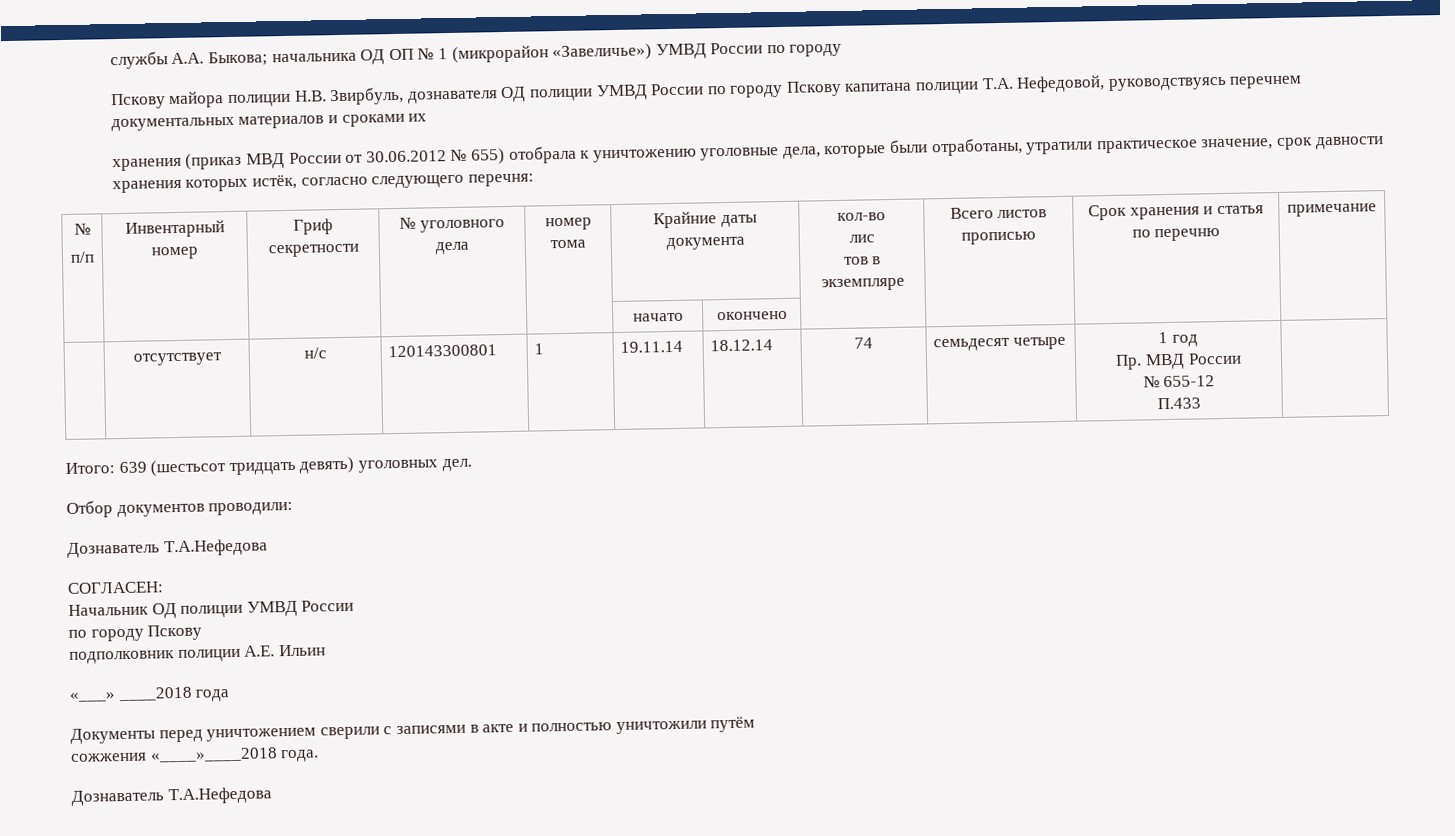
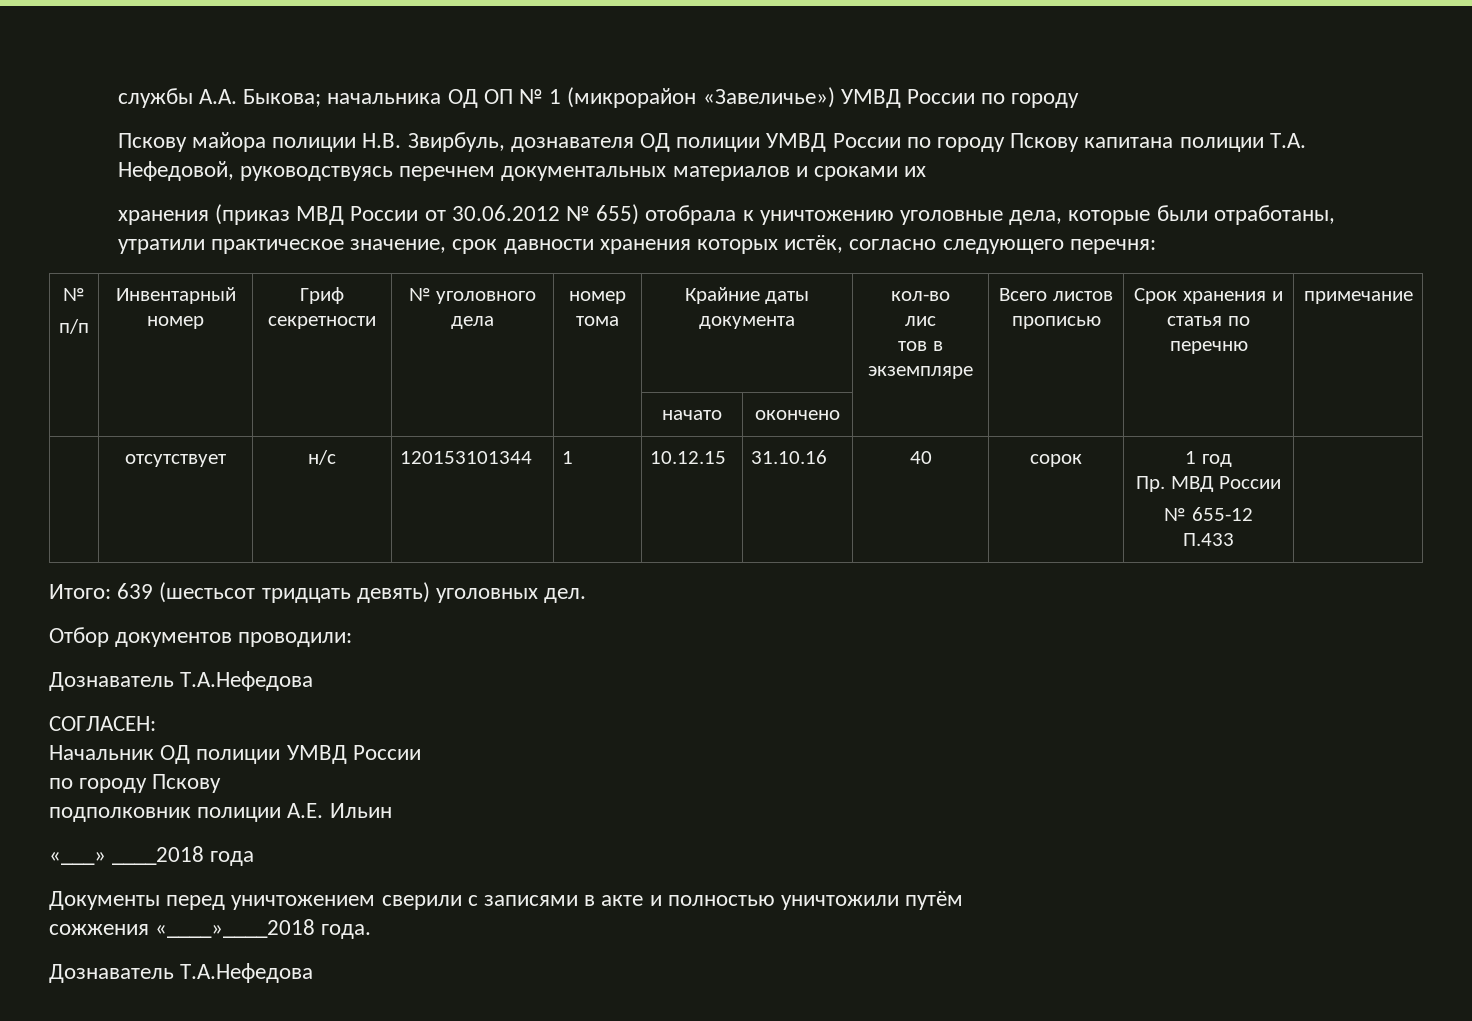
- | отсутствует | н/с | 120143300801 | 1 | 19.11.14 | 18.12.14 | 74 | семьдесят четыре | 1 год
+ | отсутствует | н/с | 120153101344 | 1 | 10.12.15 | 31.10.16 | 40 | сорок | 1 год

